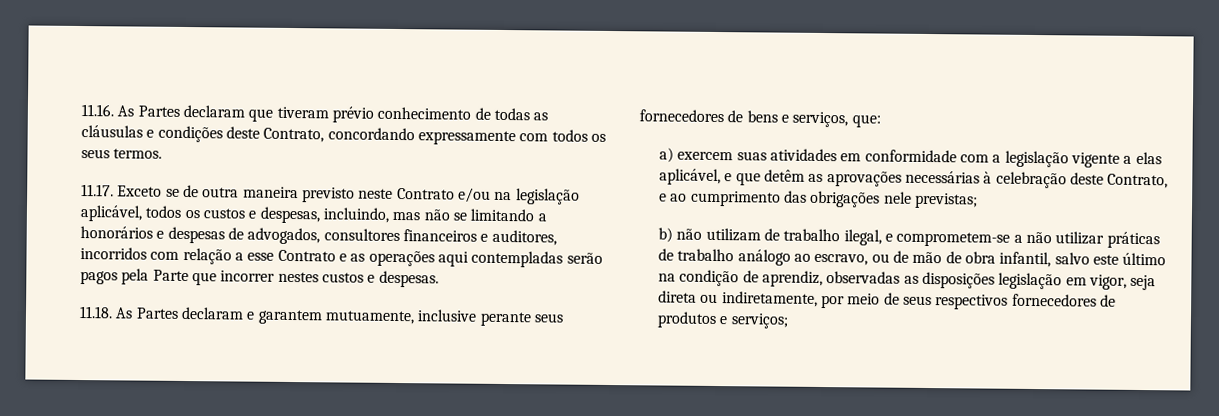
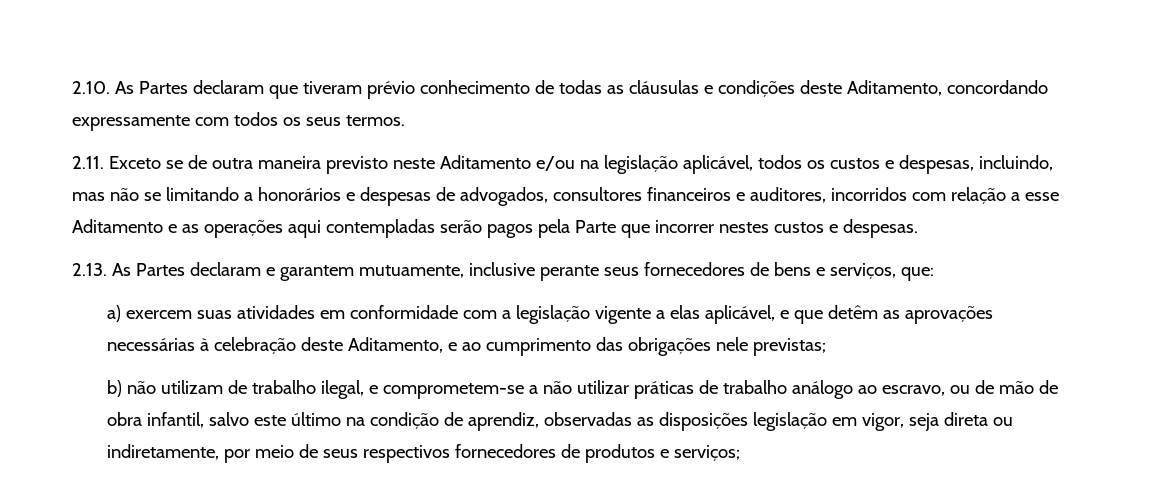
- 11.16. As Partes declaram que tiveram prévio conhecimento de todas as cláusulas e condições deste Contrato, concordando expressamente com todos os seus termos.
+ 2.10. As Partes declaram que tiveram prévio conhecimento de todas as cláusulas e condições deste Aditamento, concordando expressamente com todos os seus termos.
- 11.17. Exceto se de outra maneira previsto neste Contrato e/ou na legislação aplicável, todos os custos e despesas, incluindo, mas não se limitando a honorários e despesas de advogados, consultores financeiros e auditores, incorridos com relação a esse Contrato e as operações aqui contempladas serão pagos pela Parte que incorrer nestes custos e despesas.
+ 2.11. Exceto se de outra maneira previsto neste Aditamento e/ou na legislação aplicável, todos os custos e despesas, incluindo, mas não se limitando a honorários e despesas de advogados, consultores financeiros e auditores, incorridos com relação a esse Aditamento e as operações aqui contempladas serão pagos pela Parte que incorrer nestes custos e despesas.
- 11.18. As Partes declaram e garantem mutuamente, inclusive perante seus fornecedores de bens e serviços, que:
+ 2.13. As Partes declaram e garantem mutuamente, inclusive perante seus fornecedores de bens e serviços, que:
- a) exercem suas atividades em conformidade com a legislação vigente a elas aplicável, e que detêm as aprovações necessárias à celebração deste Contrato, e ao cumprimento das obrigações nele previstas;
+ a) exercem suas atividades em conformidade com a legislação vigente a elas aplicável, e que detêm as aprovações necessárias à celebração deste Aditamento, e ao cumprimento das obrigações nele previstas;

